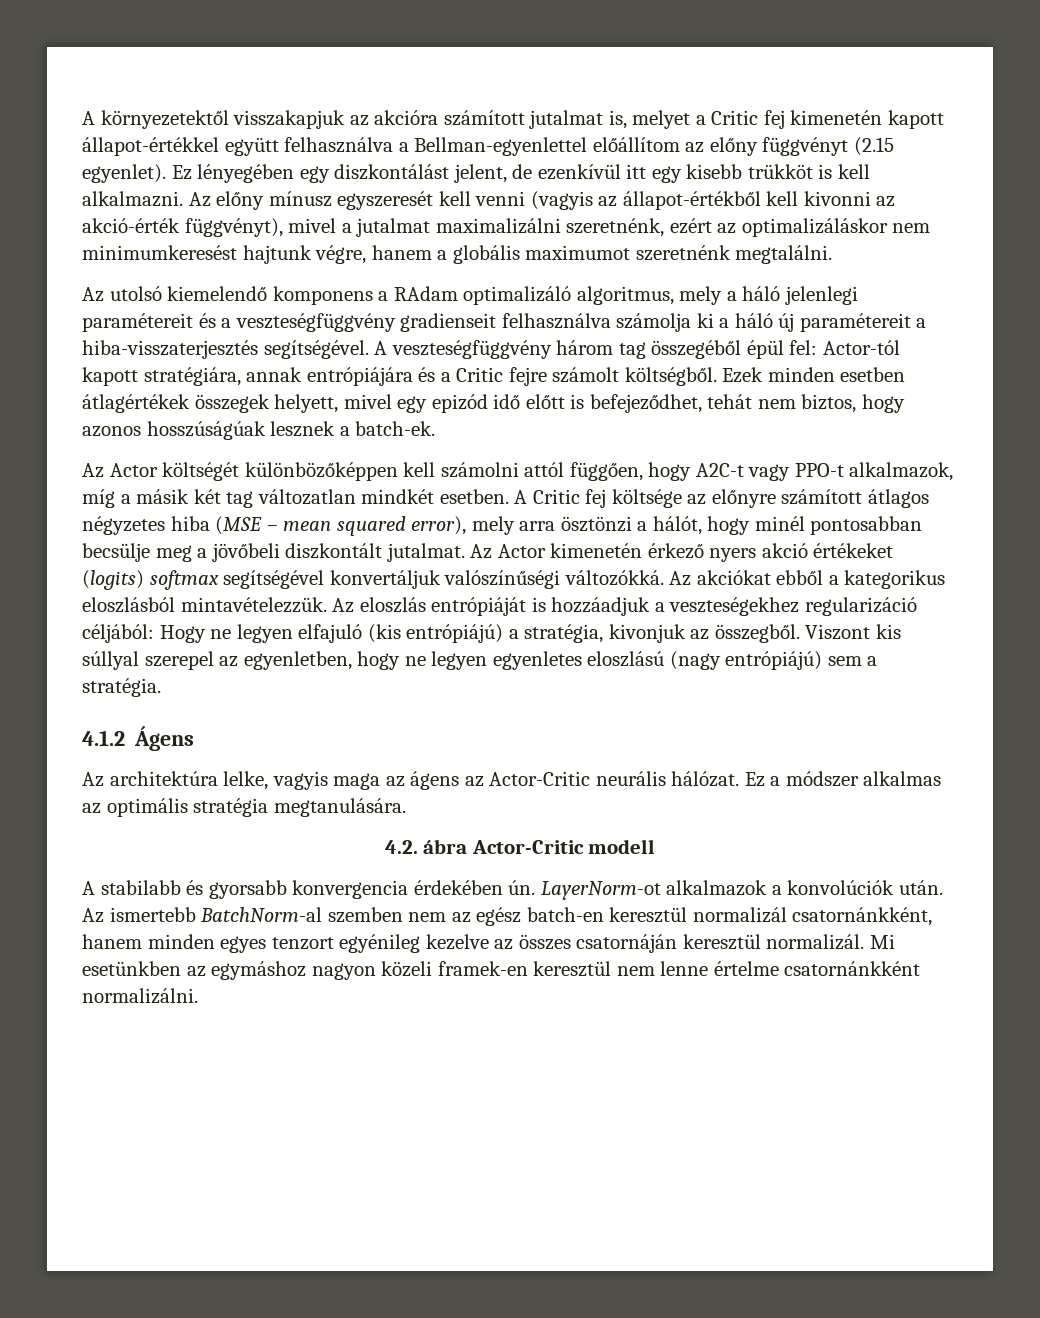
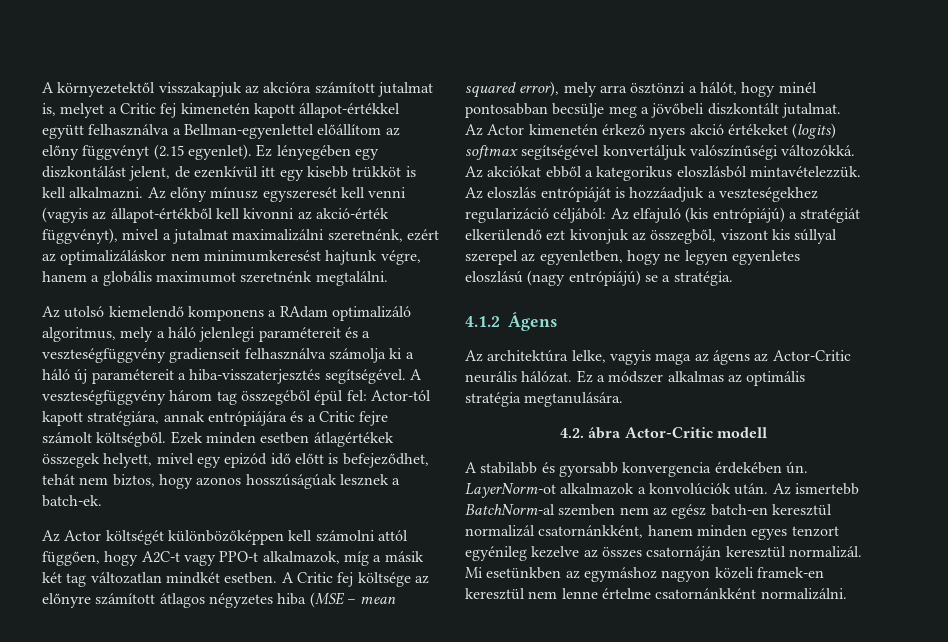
- Az eloszlás entrópiáját is hozzáadjuk a veszteségekhez regularizáció céljából: Hogy ne legyen elfajuló (kis entrópiájú) a stratégia, kivonjuk az összegből. Viszont kis súllyal szerepel az egyenletben, hogy ne legyen egyenletes eloszlású (nagy entrópiájú) sem a stratégia.
+ Az eloszlás entrópiáját is hozzáadjuk a veszteségekhez regularizáció céljából: Az elfajuló (kis entrópiájú) a stratégiát elkerülendő ezt kivonjuk az összegből, viszont kis súllyal szerepel az egyenletben, hogy ne legyen egyenletes eloszlású (nagy entrópiájú) se a stratégia.

